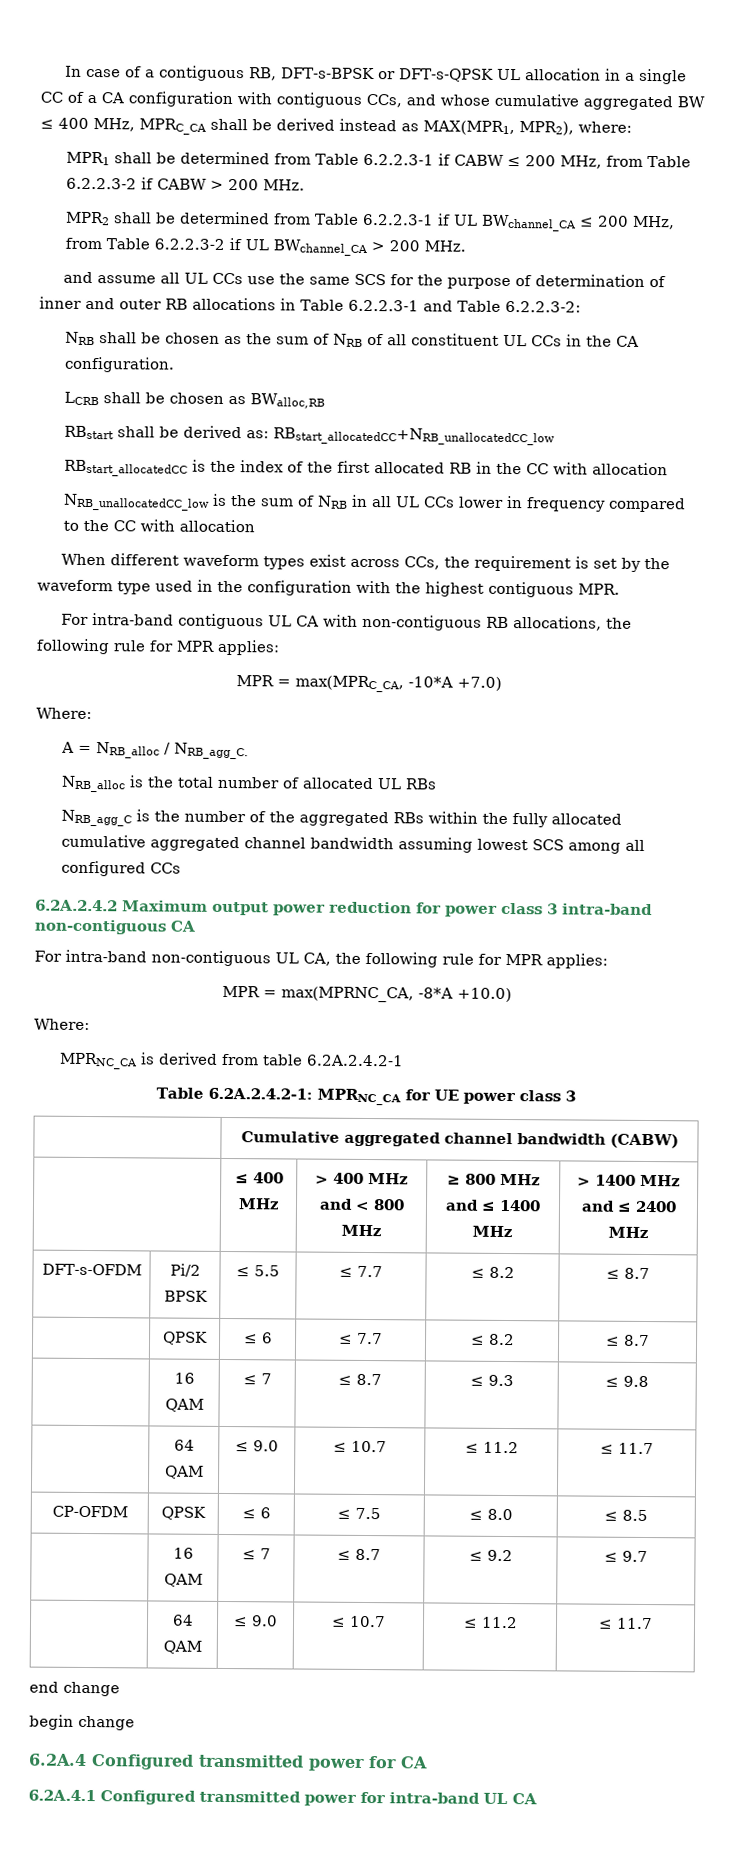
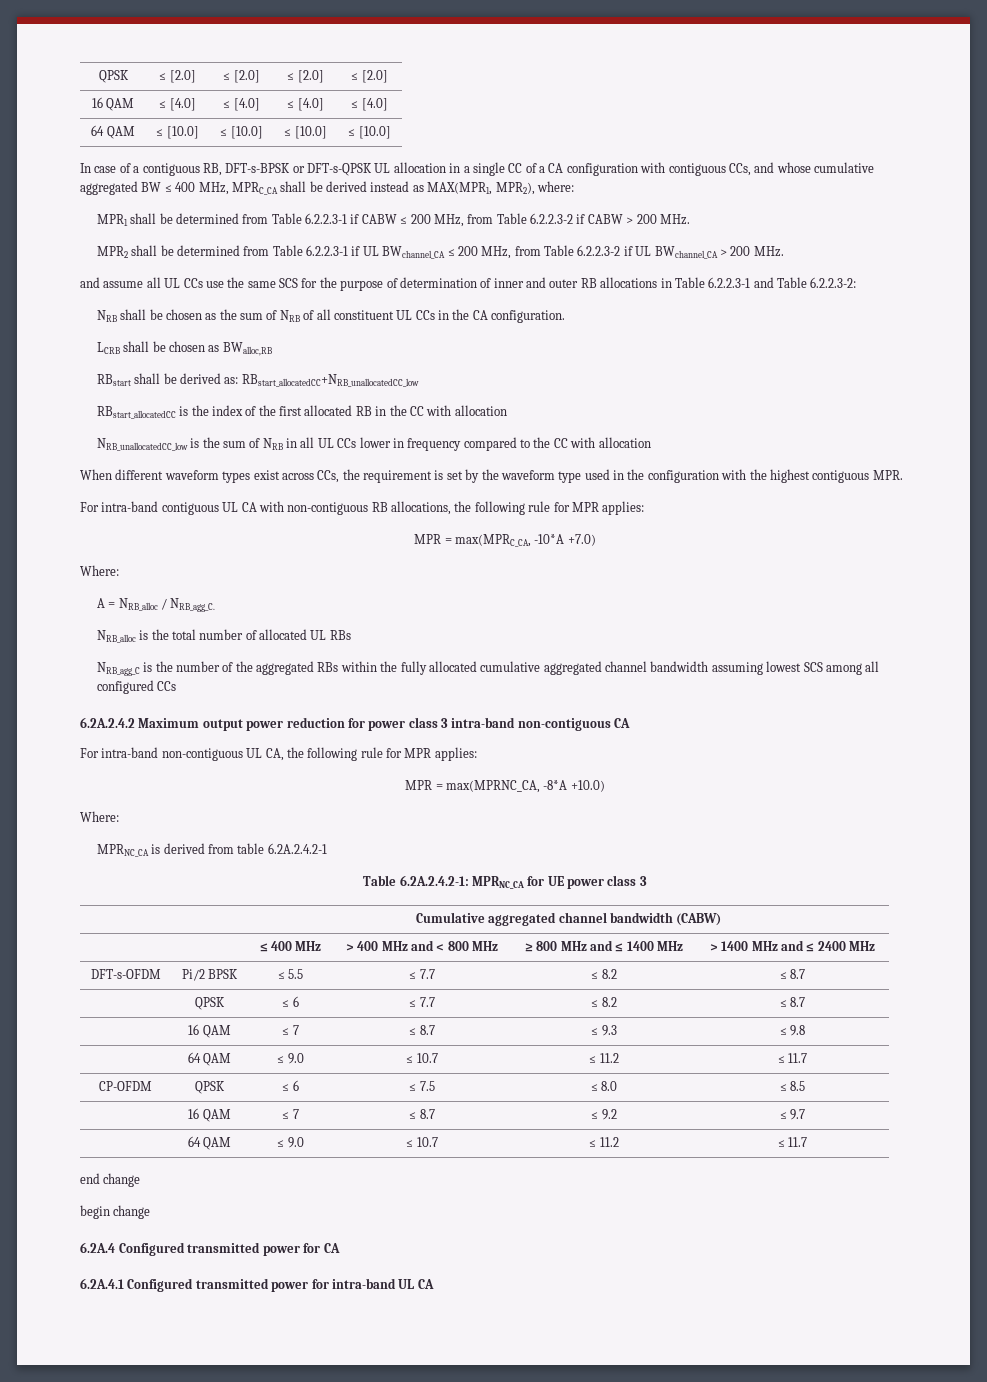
+ QPSK | ≤ [2.0] | ≤ [2.0] | ≤ [2.0] | ≤ [2.0]
+ 16 QAM | ≤ [4.0] | ≤ [4.0] | ≤ [4.0] | ≤ [4.0]
+ 64 QAM | ≤ [10.0] | ≤ [10.0] | ≤ [10.0] | ≤ [10.0]

